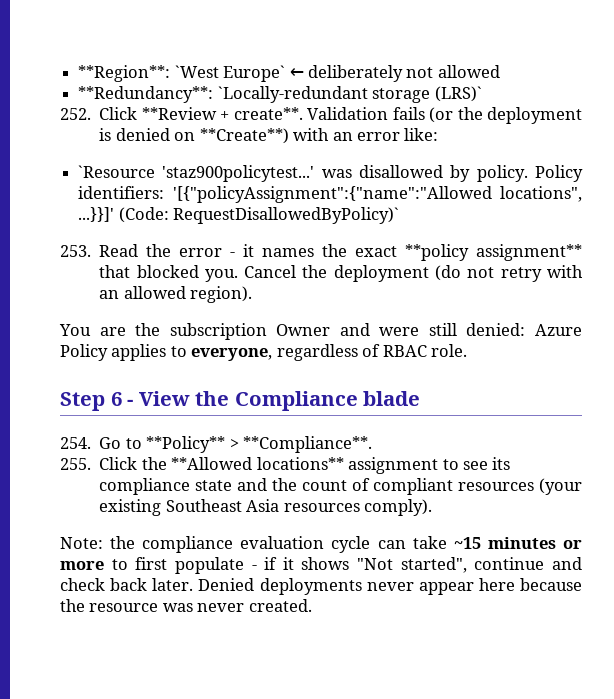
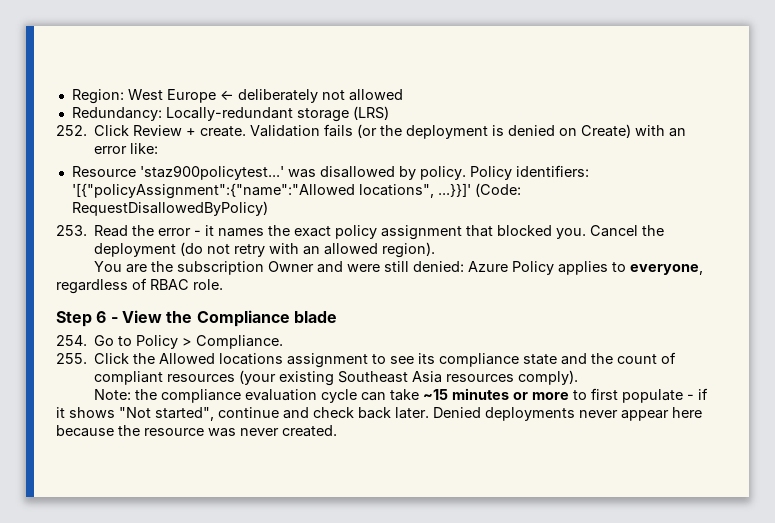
- **Region**: `West Europe` ← deliberately not allowed
+ Region: West Europe ← deliberately not allowed
- **Redundancy**: `Locally-redundant storage (LRS)`
+ Redundancy: Locally-redundant storage (LRS)
- 252. Click **Review + create**.
+ 252. Click Review + create.
- Validation fails (or the deployment is denied on **Create**) with an error like:
+ Validation fails (or the deployment is denied on Create) with an error like:
- `Resource 'staz900policytest...' was disallowed by policy.
+ Resource 'staz900policytest...' was disallowed by policy.
- Policy identifiers: '[{"policyAssignment":{"name":"Allowed locations", ...}}]' (Code: RequestDisallowedByPolicy)`
+ Policy identifiers: '[{"policyAssignment":{"name":"Allowed locations", ...}}]' (Code: RequestDisallowedByPolicy)
- 253. Read the error - it names the exact **policy assignment** that blocked you.
+ 253. Read the error - it names the exact policy assignment that blocked you.
- 254. Go to **Policy** > **Compliance**.
+ 254. Go to Policy > Compliance.
- 255. Click the **Allowed locations** assignment to see its compliance state and the count of compliant resources (your existing Southeast Asia resources comply).
+ 255. Click the Allowed locations assignment to see its compliance state and the count of compliant resources (your existing Southeast Asia resources comply).

